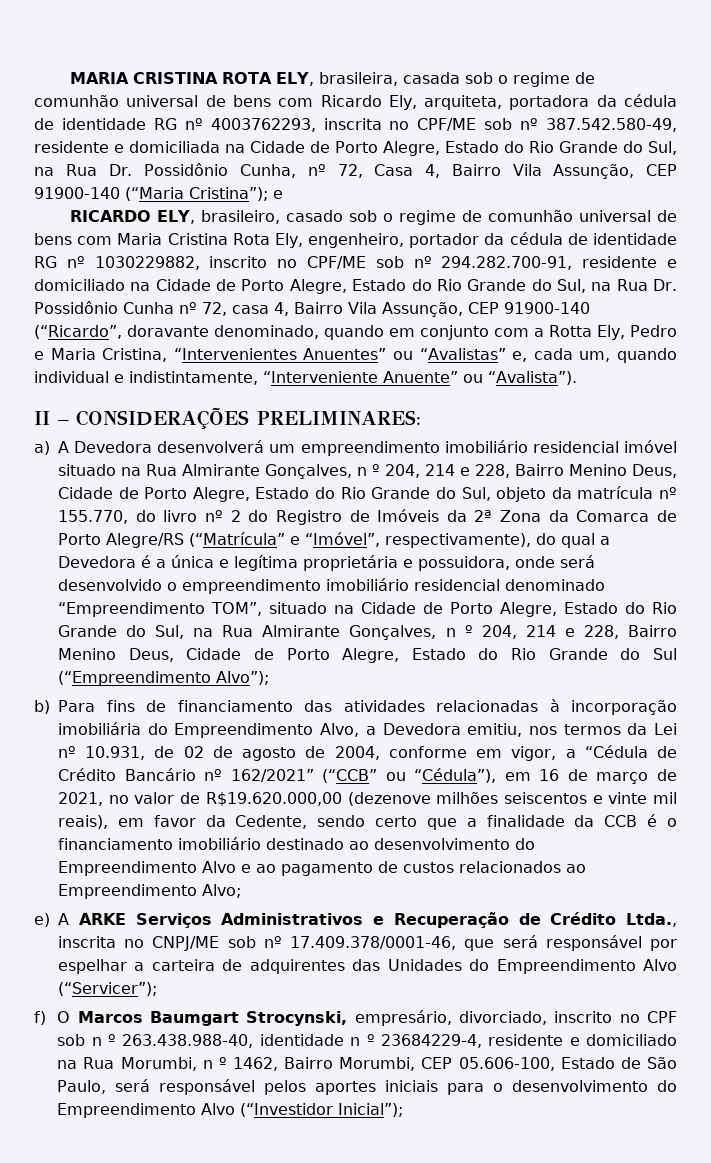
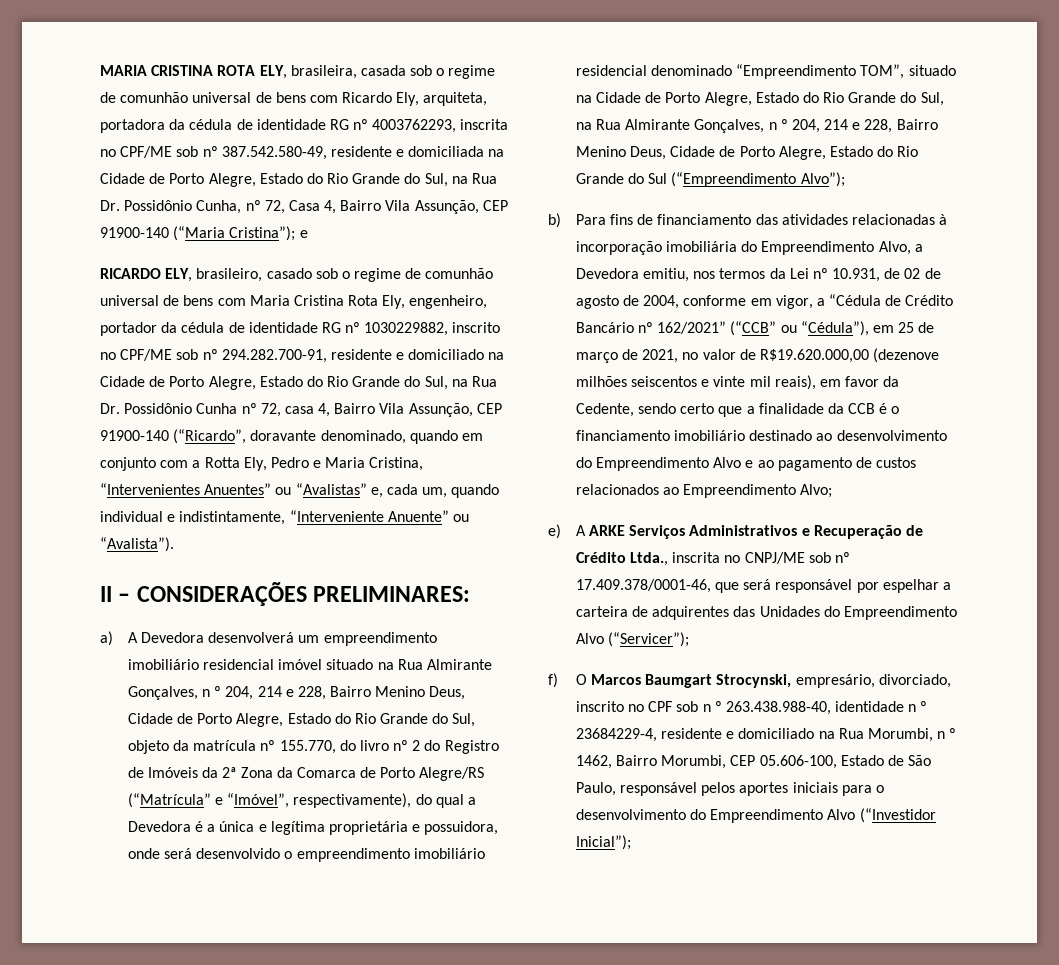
- b) Para fins de financiamento das atividades relacionadas à incorporação imobiliária do Empreendimento Alvo, a Devedora emitiu, nos termos da Lei nº 10.931, de 02 de agosto de 2004, conforme em vigor, a “Cédula de Crédito Bancário nº 162/2021” (“CCB” ou “Cédula”), em 16 de março de 2021, no valor de R$19.620.000,00 (dezenove milhões seiscentos e vinte mil reais), em favor da Cedente, sendo certo que a finalidade da CCB é o financiamento imobiliário destinado ao desenvolvimento do Empreendimento Alvo e ao pagamento de custos relacionados ao Empreendimento Alvo;
+ b) Para fins de financiamento das atividades relacionadas à incorporação imobiliária do Empreendimento Alvo, a Devedora emitiu, nos termos da Lei nº 10.931, de 02 de agosto de 2004, conforme em vigor, a “Cédula de Crédito Bancário nº 162/2021” (“CCB” ou “Cédula”), em 25 de março de 2021, no valor de R$19.620.000,00 (dezenove milhões seiscentos e vinte mil reais), em favor da Cedente, sendo certo que a finalidade da CCB é o financiamento imobiliário destinado ao desenvolvimento do Empreendimento Alvo e ao pagamento de custos relacionados ao Empreendimento Alvo;
- f) O Marcos Baumgart Strocynski, empresário, divorciado, inscrito no CPF sob n º 263.438.988-40, identidade n º 23684229-4, residente e domiciliado na Rua Morumbi, n º 1462, Bairro Morumbi, CEP 05.606-100, Estado de São Paulo, será responsável pelos aportes iniciais para o desenvolvimento do Empreendimento Alvo (“Investidor Inicial”);
+ f) O Marcos Baumgart Strocynski, empresário, divorciado, inscrito no CPF sob n º 263.438.988-40, identidade n º 23684229-4, residente e domiciliado na Rua Morumbi, n º 1462, Bairro Morumbi, CEP 05.606-100, Estado de São Paulo, responsável pelos aportes iniciais para o desenvolvimento do Empreendimento Alvo (“Investidor Inicial”);

